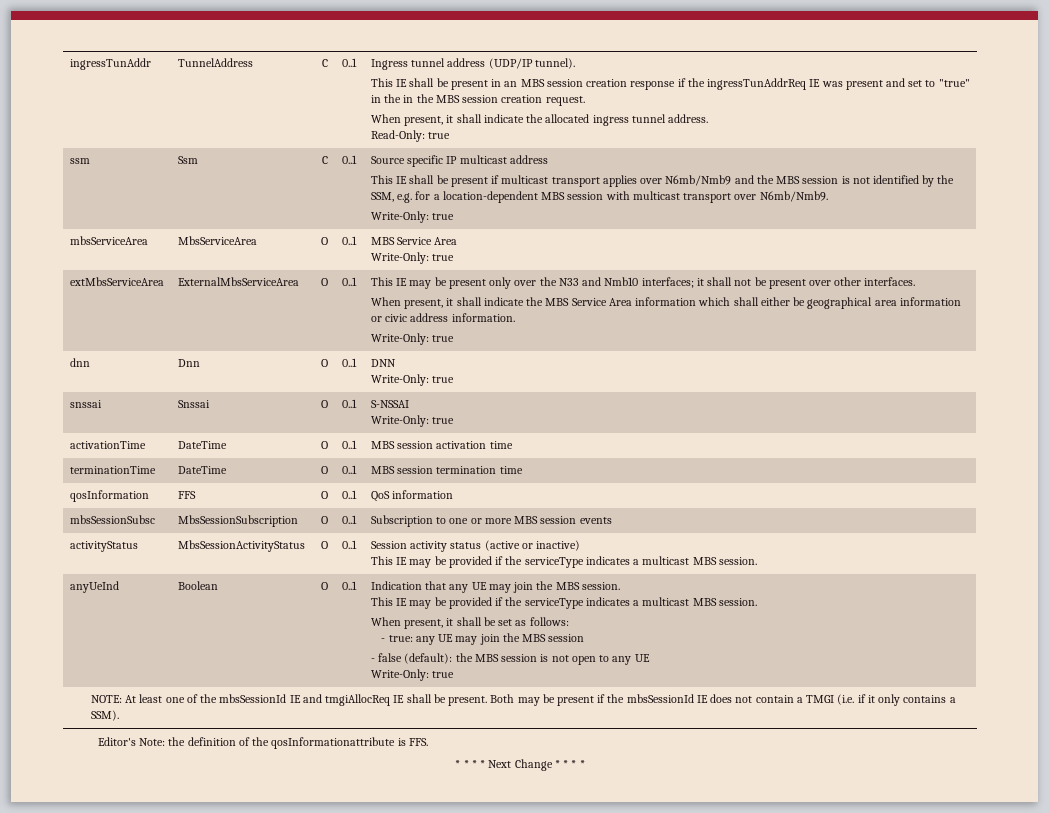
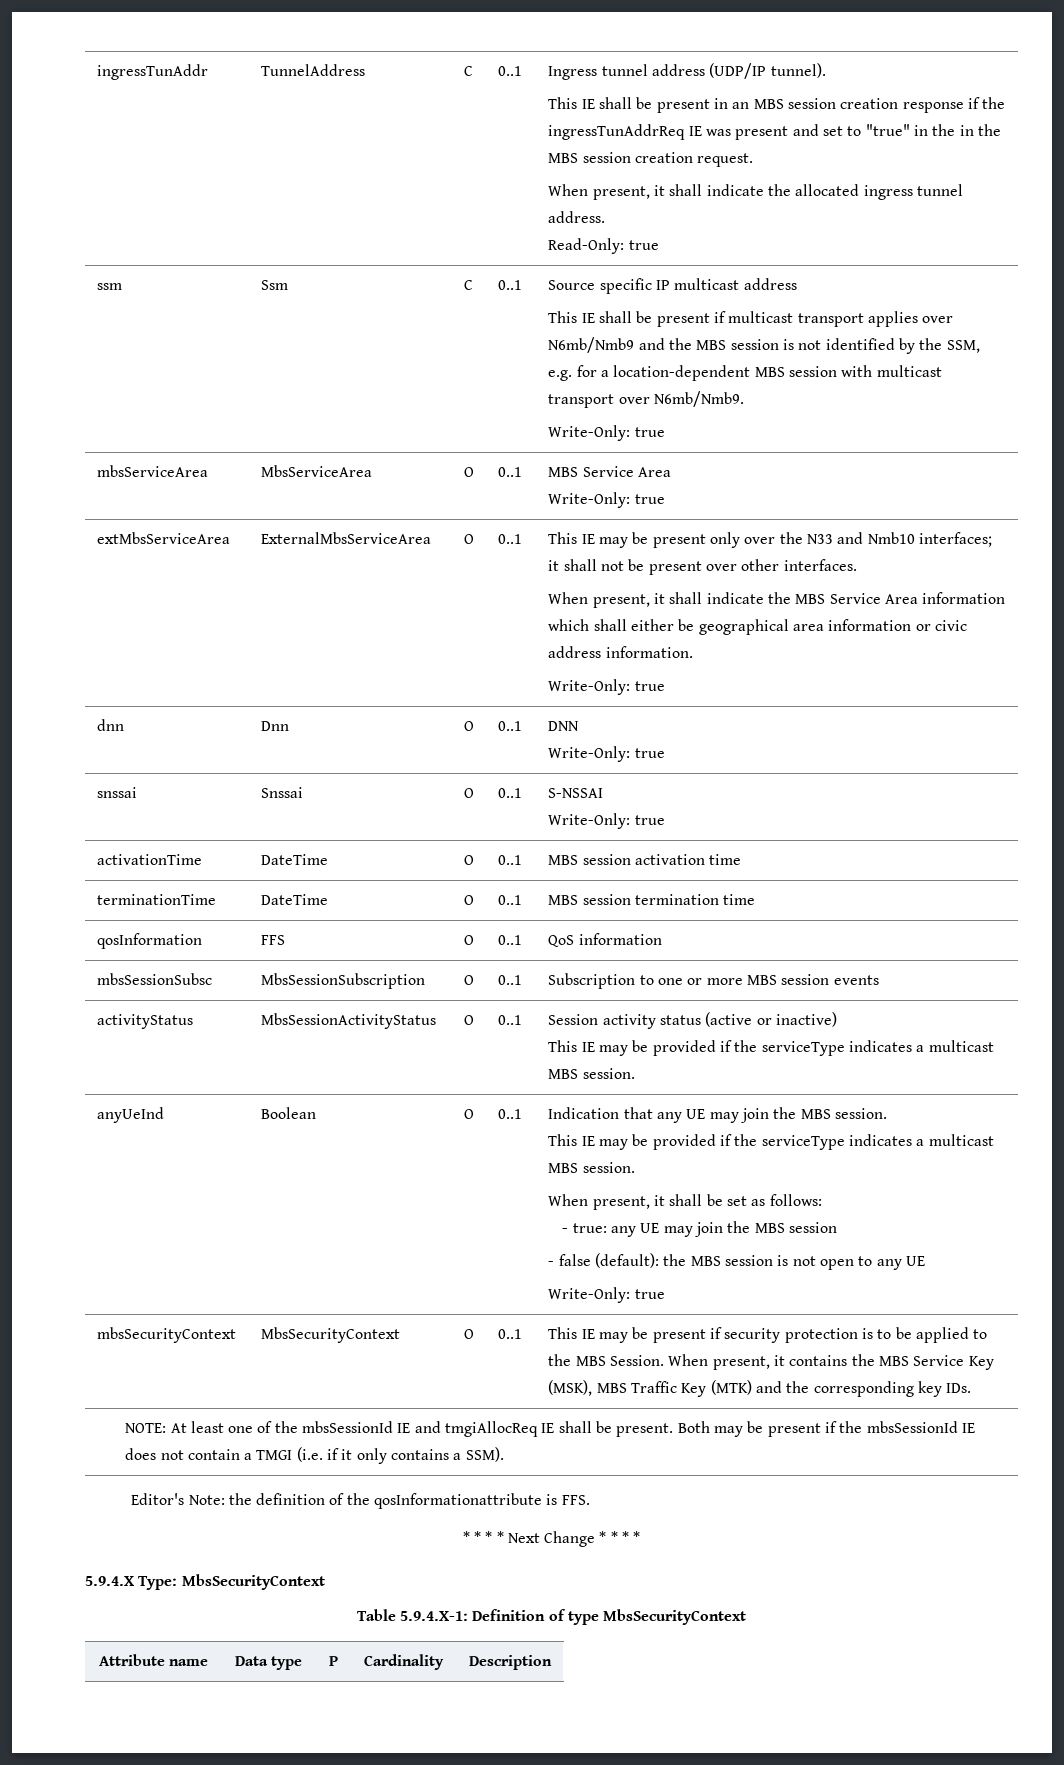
+ mbsSecurityContext | MbsSecurityContext | O | 0..1 | This IE may be present if security protection is to be applied to the MBS Session. When present, it contains the MBS Service Key (MSK), MBS Traffic Key (MTK) and the corresponding key IDs.
+ 5.9.4.X Type: MbsSecurityContext
+ Table 5.9.4.X-1: Definition of type MbsSecurityContext
+ Attribute name | Data type | P | Cardinality | Description

